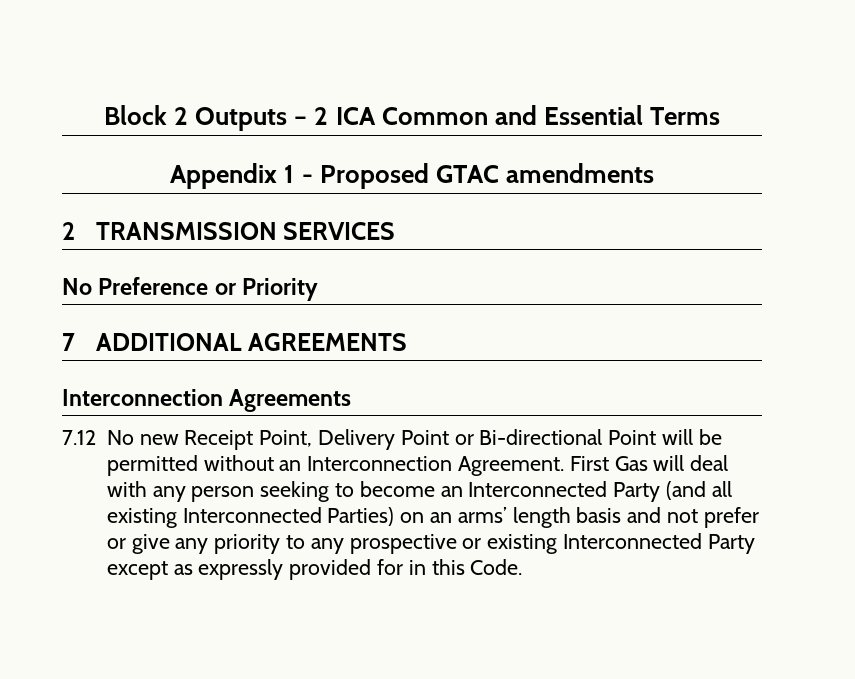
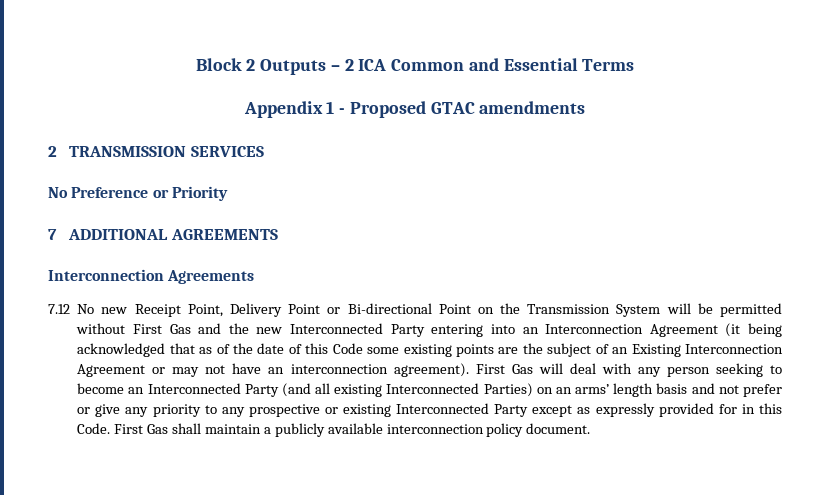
- 7.12 No new Receipt Point, Delivery Point or Bi-directional Point will be permitted without an Interconnection Agreement.
+ 7.12 No new Receipt Point, Delivery Point or Bi-directional Point on the Transmission System will be permitted without First Gas and the new Interconnected Party entering into an Interconnection Agreement (it being acknowledged that as of the date of this Code some existing points are the subject of an Existing Interconnection Agreement or may not have an interconnection agreement).
+ First Gas shall maintain a publicly available interconnection policy document.

